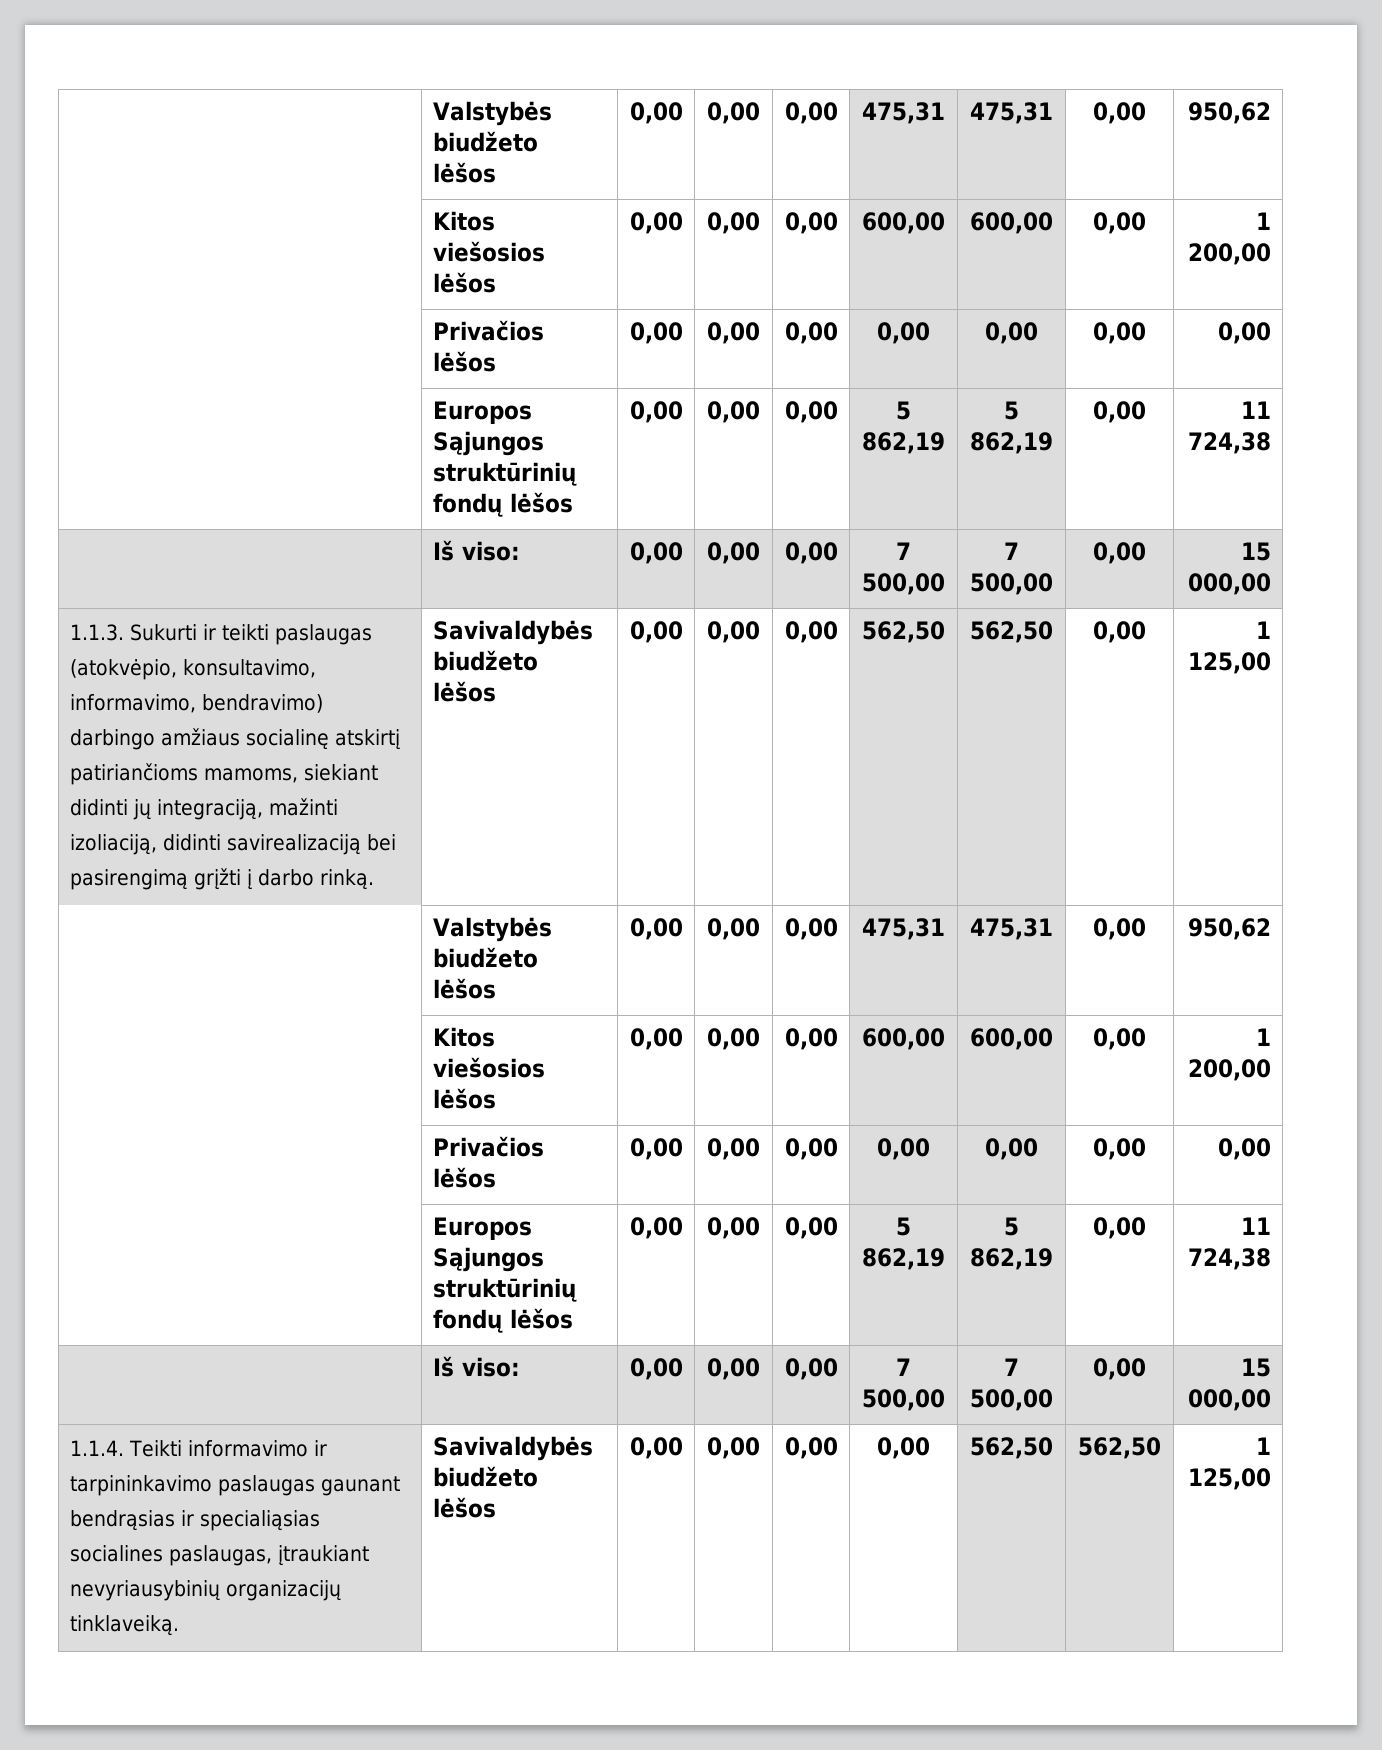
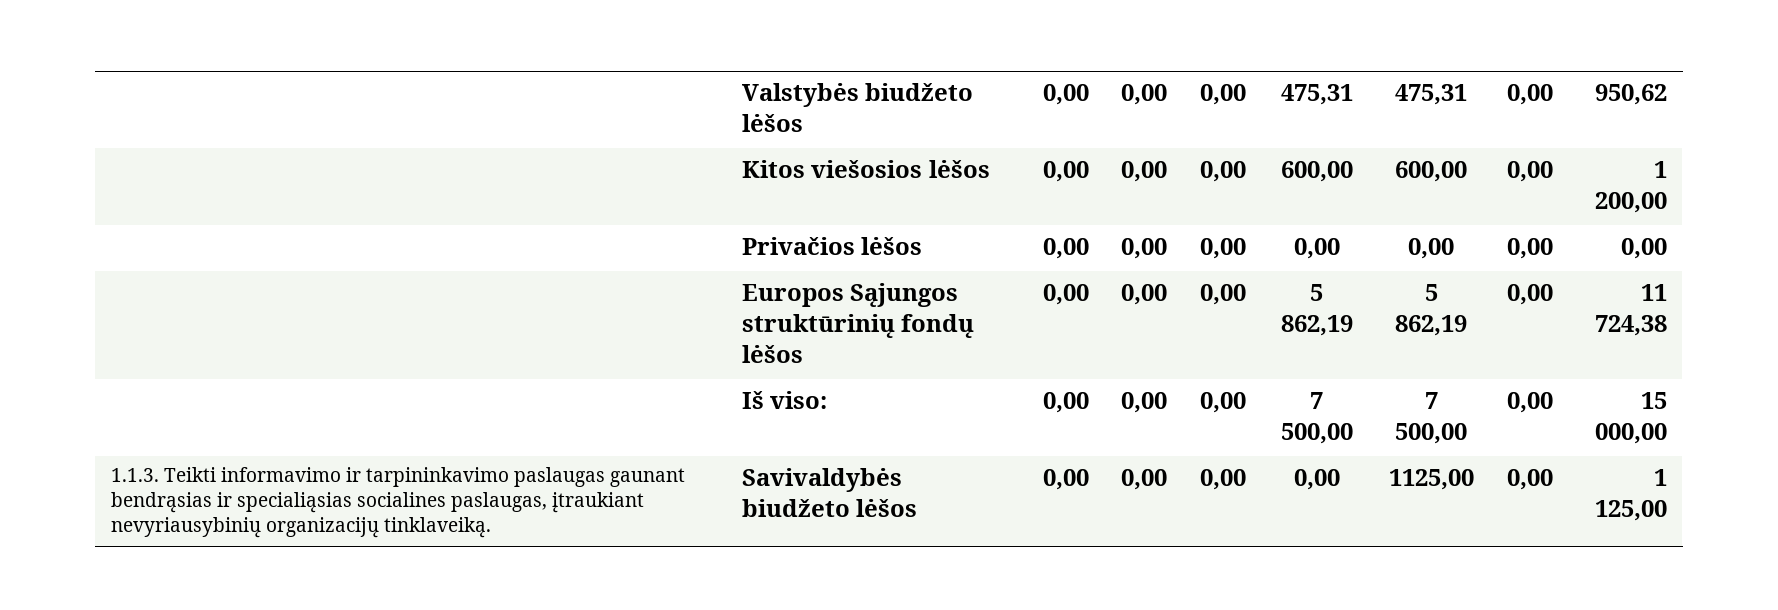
- 1.1.3. Sukurti ir teikti paslaugas (atokvėpio, konsultavimo, informavimo, bendravimo) darbingo amžiaus socialinę atskirtį patiriančioms mamoms, siekiant didinti jų integraciją, mažinti izoliaciją, didinti savirealizaciją bei pasirengimą grįžti į darbo rinką. | Savivaldybės biudžeto lėšos | 0,00 | 0,00 | 0,00 | 562,50 | 562,50 | 0,00 | 1 125,00
- | Valstybės biudžeto lėšos | 0,00 | 0,00 | 0,00 | 475,31 | 475,31 | 0,00 | 950,62
- | Kitos viešosios lėšos | 0,00 | 0,00 | 0,00 | 600,00 | 600,00 | 0,00 | 1 200,00
- | Privačios lėšos | 0,00 | 0,00 | 0,00 | 0,00 | 0,00 | 0,00 | 0,00
- | Europos Sąjungos struktūrinių fondų lėšos | 0,00 | 0,00 | 0,00 | 5 862,19 | 5 862,19 | 0,00 | 11 724,38
- | Iš viso: | 0,00 | 0,00 | 0,00 | 7 500,00 | 7 500,00 | 0,00 | 15 000,00
- 1.1.4. Teikti informavimo ir tarpininkavimo paslaugas gaunant bendrąsias ir specialiąsias socialines paslaugas, įtraukiant nevyriausybinių organizacijų tinklaveiką. | Savivaldybės biudžeto lėšos | 0,00 | 0,00 | 0,00 | 0,00 | 562,50 | 562,50 | 1 125,00
+ 1.1.3. Teikti informavimo ir tarpininkavimo paslaugas gaunant bendrąsias ir specialiąsias socialines paslaugas, įtraukiant nevyriausybinių organizacijų tinklaveiką. | Savivaldybės biudžeto lėšos | 0,00 | 0,00 | 0,00 | 0,00 | 1125,00 | 0,00 | 1 125,00

